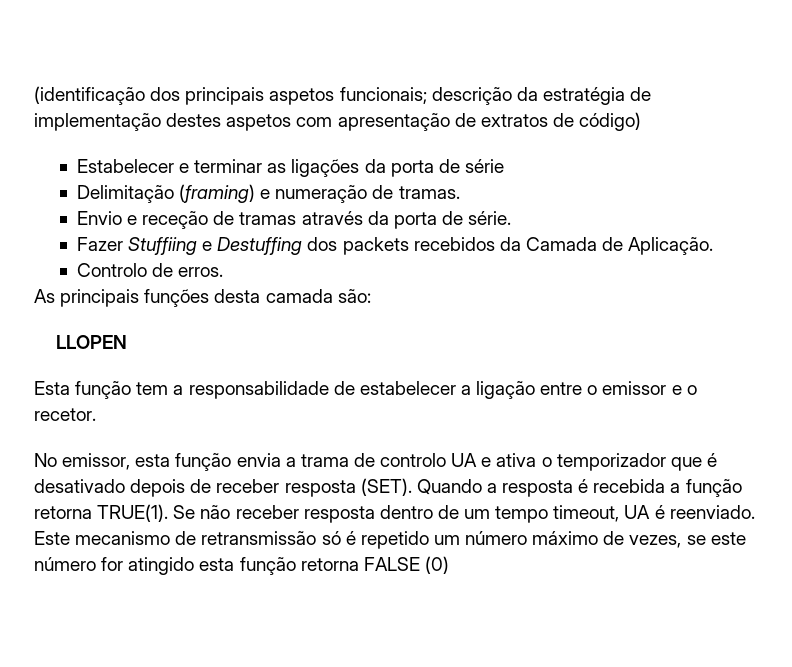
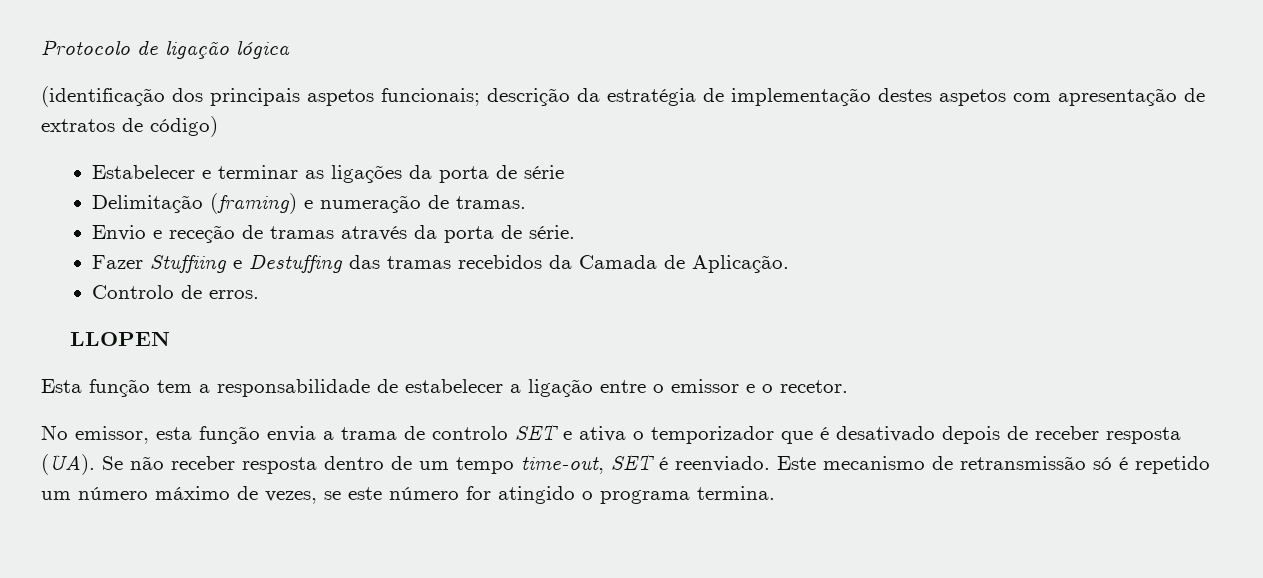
+ Protocolo de ligação lógica
- Fazer Stuffiing e Destuffing dos packets recebidos da Camada de Aplicação.
+ Fazer Stuffiing e Destuffing das tramas recebidos da Camada de Aplicação.
- As principais funções desta camada são:
- No emissor, esta função envia a trama de controlo UA e ativa o temporizador que é desativado depois de receber resposta (SET). Quando a resposta é recebida a função retorna TRUE(1). Se não receber resposta dentro de um tempo timeout, UA é reenviado.
+ No emissor, esta função envia a trama de controlo SET e ativa o temporizador que é desativado depois de receber resposta (UA). Se não receber resposta dentro de um tempo time-out, SET é reenviado.
- Este mecanismo de retransmissão só é repetido um número máximo de vezes, se este número for atingido esta função retorna FALSE (0)
+ Este mecanismo de retransmissão só é repetido um número máximo de vezes, se este número for atingido o programa termina.

